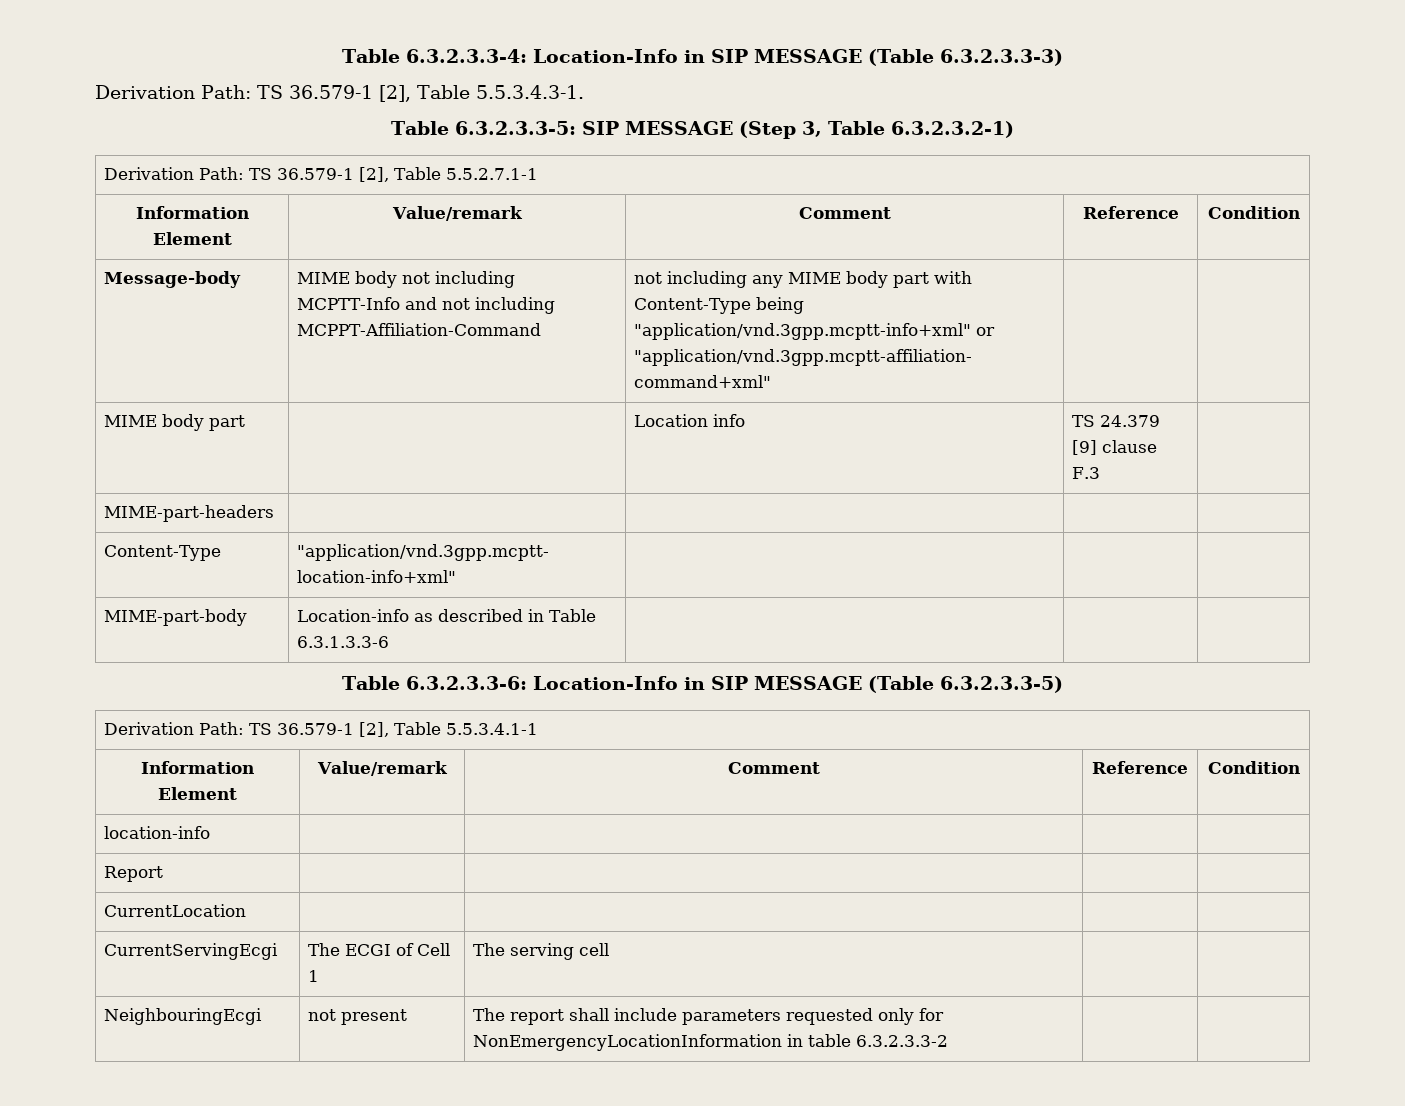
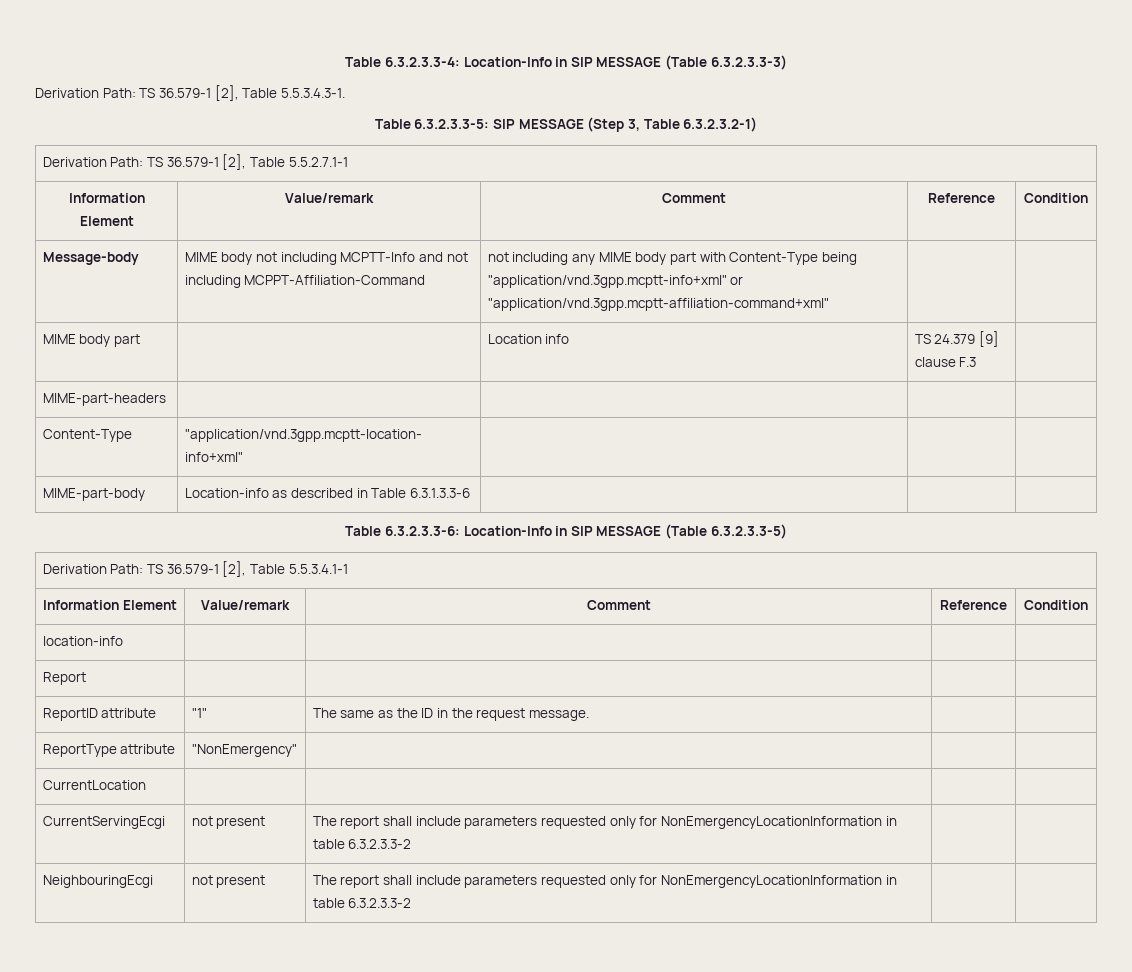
+ ReportID attribute | "1" | The same as the ID in the request message. | |
+ ReportType attribute | "NonEmergency" | | |
  CurrentLocation | | | |
- CurrentServingEcgi | The ECGI of Cell 1 | The serving cell | |
+ CurrentServingEcgi | not present | The report shall include parameters requested only for NonEmergencyLocationInformation in table 6.3.2.3.3-2 | |

